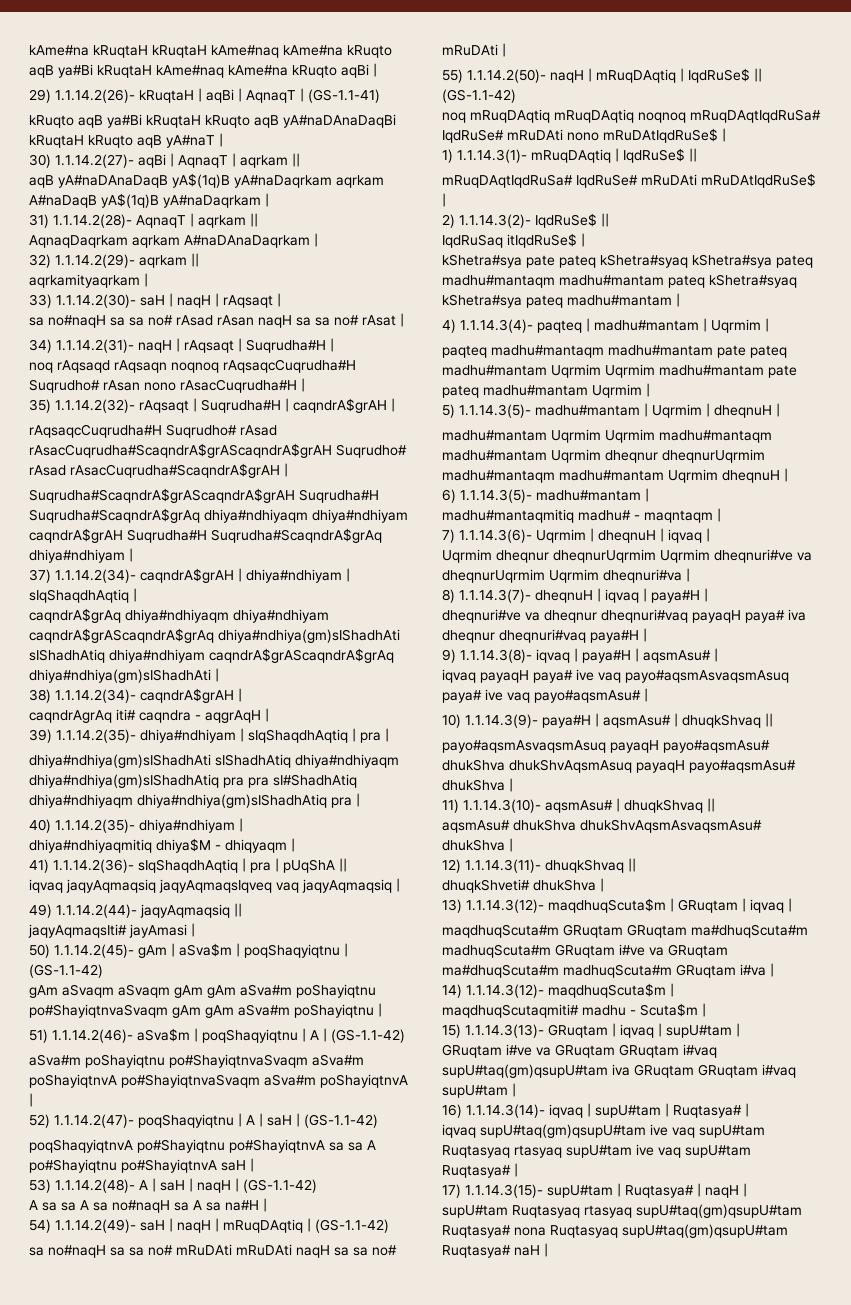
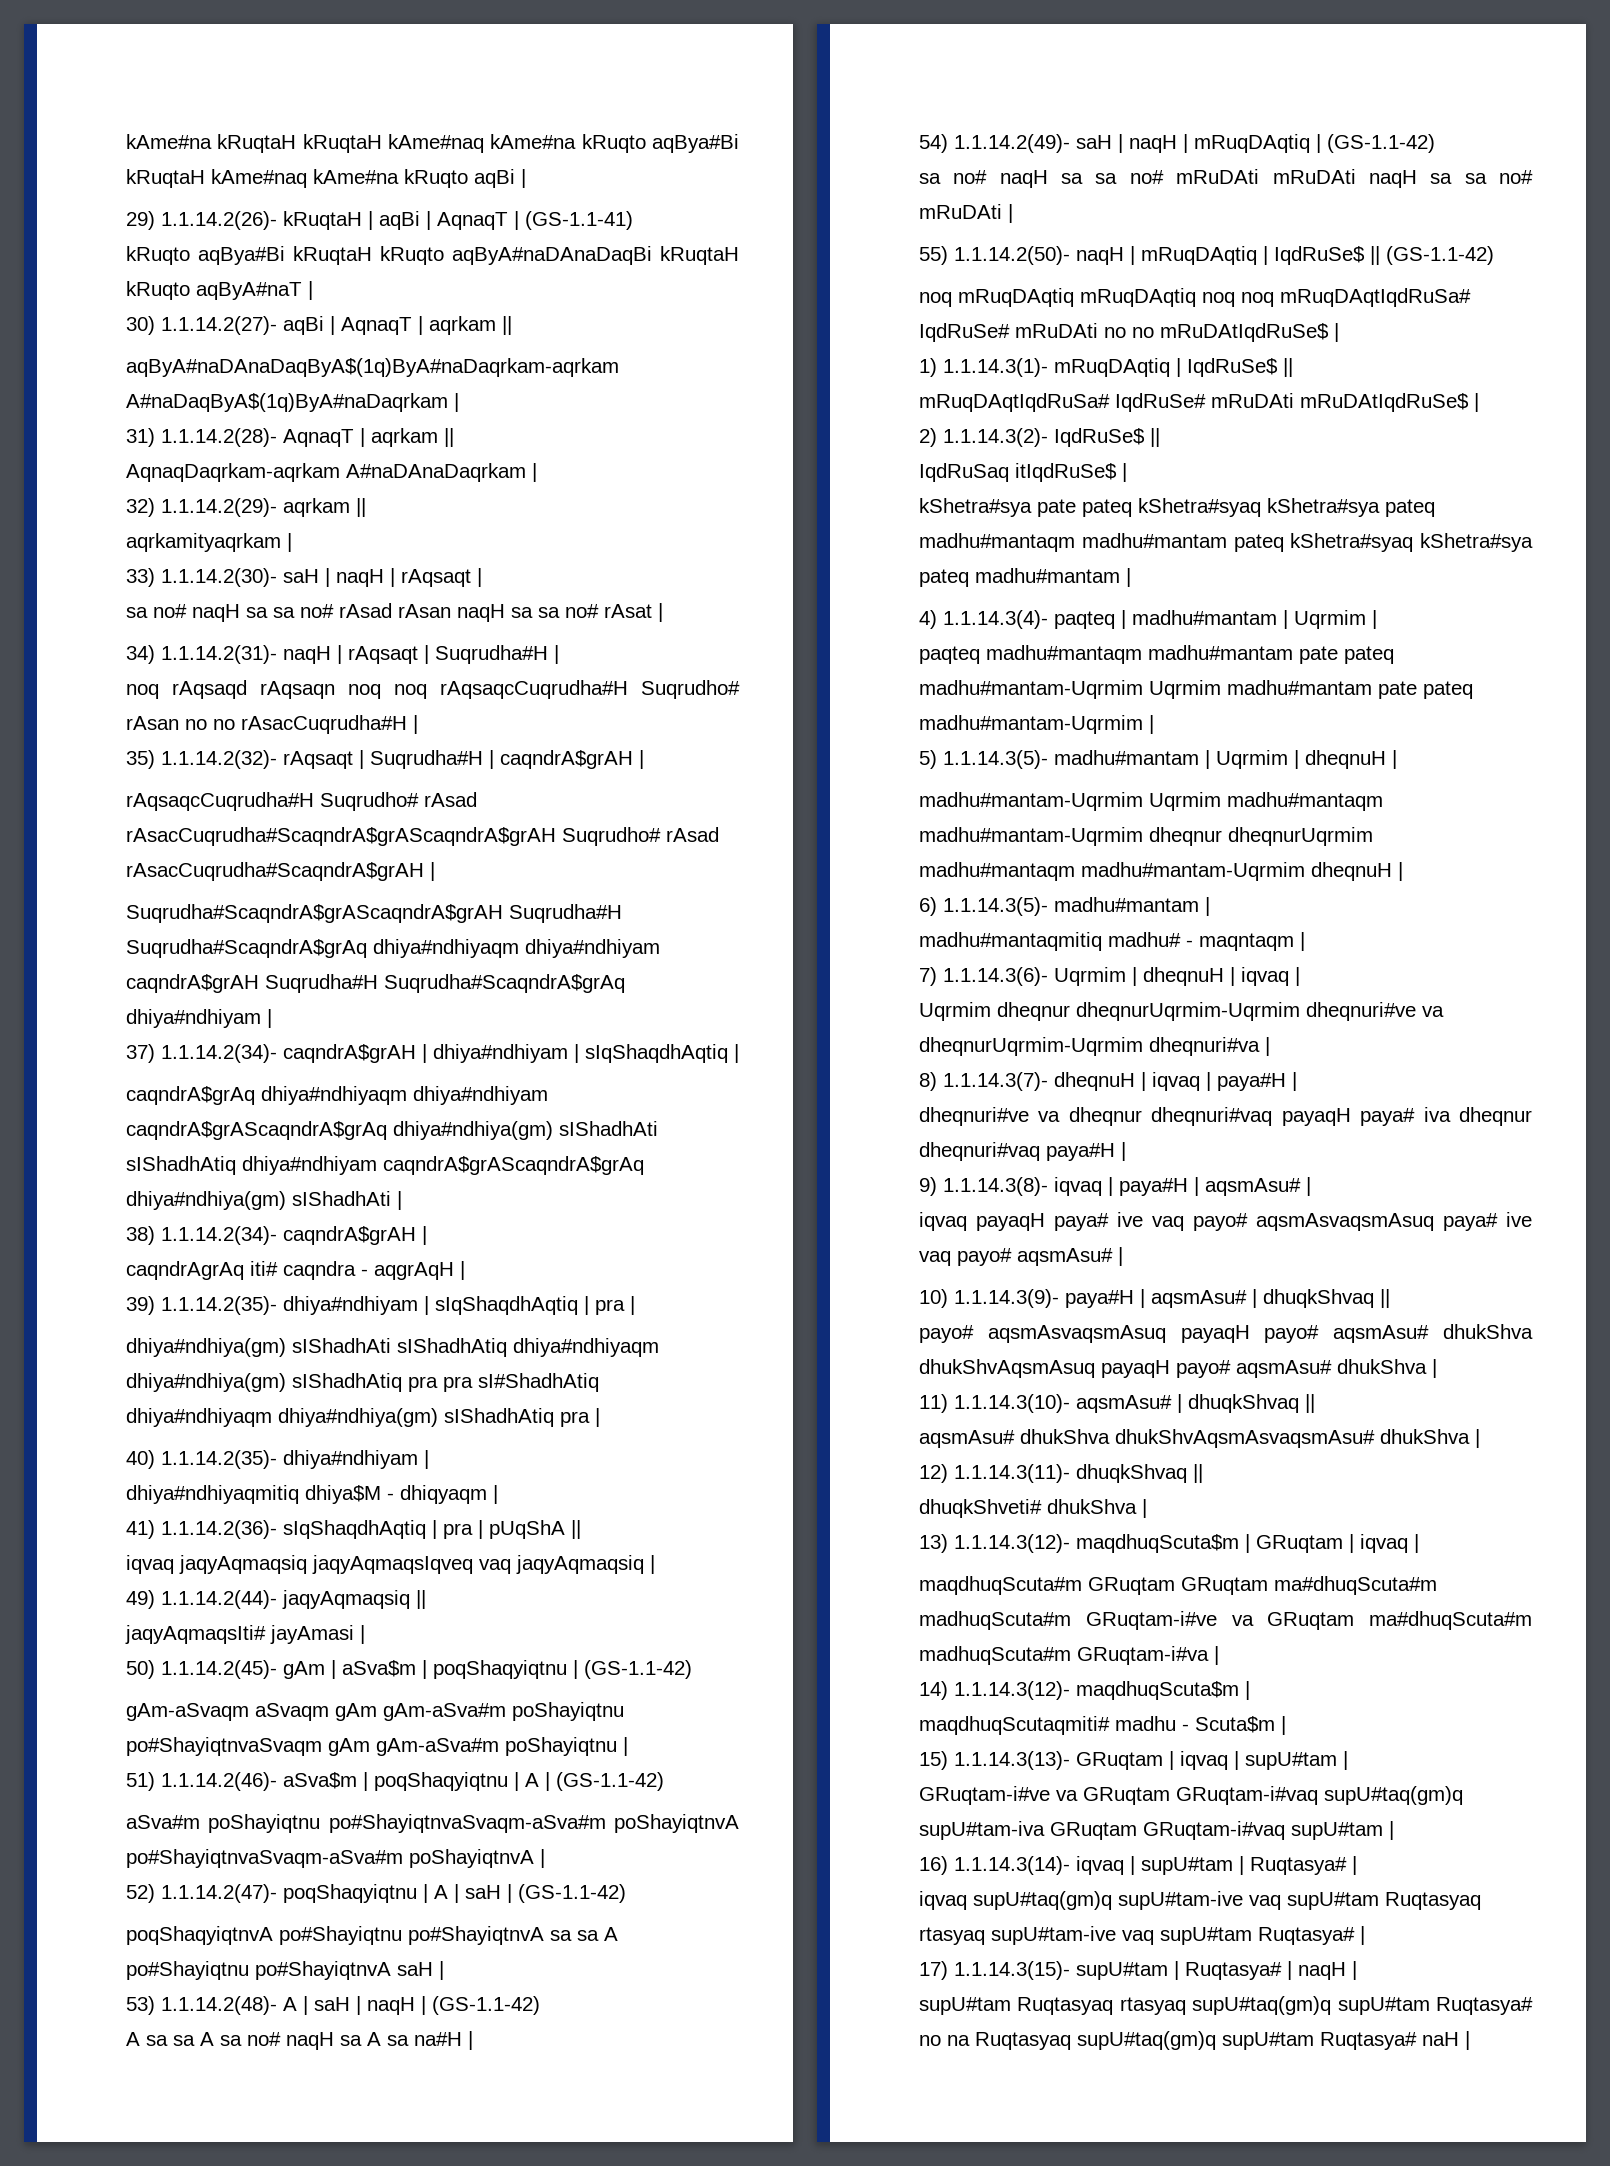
- kAme#na kRuqtaH kRuqtaH kAme#naq kAme#na kRuqto aqB ya#Bi kRuqtaH kAme#naq kAme#na kRuqto aqBi |
+ kAme#na kRuqtaH kRuqtaH kAme#naq kAme#na kRuqto aqBya#Bi kRuqtaH kAme#naq kAme#na kRuqto aqBi |
- kRuqto aqB ya#Bi kRuqtaH kRuqto aqB yA#naDAnaDaqBi kRuqtaH kRuqto aqB yA#naT |
+ kRuqto aqBya#Bi kRuqtaH kRuqto aqByA#naDAnaDaqBi kRuqtaH kRuqto aqByA#naT |
- aqB yA#naDAnaDaqB yA$(1q)B yA#naDaqrkam aqrkam A#naDaqB yA$(1q)B yA#naDaqrkam |
+ aqByA#naDAnaDaqByA$(1q)ByA#naDaqrkam-aqrkam A#naDaqByA$(1q)ByA#naDaqrkam |
- AqnaqDaqrkam aqrkam A#naDAnaDaqrkam |
+ AqnaqDaqrkam-aqrkam A#naDAnaDaqrkam |
- sa no#naqH sa sa no# rAsad rAsan naqH sa sa no# rAsat |
+ sa no# naqH sa sa no# rAsad rAsan naqH sa sa no# rAsat |
- noq rAqsaqd rAqsaqn noqnoq rAqsaqcCuqrudha#H Suqrudho# rAsan nono rAsacCuqrudha#H |
+ noq rAqsaqd rAqsaqn noq noq rAqsaqcCuqrudha#H Suqrudho# rAsan no no rAsacCuqrudha#H |
- caqndrA$grAq dhiya#ndhiyaqm dhiya#ndhiyam caqndrA$grAScaqndrA$grAq dhiya#ndhiya(gm)sIShadhAti sIShadhAtiq dhiya#ndhiyam caqndrA$grAScaqndrA$grAq dhiya#ndhiya(gm)sIShadhAti |
+ caqndrA$grAq dhiya#ndhiyaqm dhiya#ndhiyam caqndrA$grAScaqndrA$grAq dhiya#ndhiya(gm) sIShadhAti sIShadhAtiq dhiya#ndhiyam caqndrA$grAScaqndrA$grAq dhiya#ndhiya(gm) sIShadhAti |
- dhiya#ndhiya(gm)sIShadhAti sIShadhAtiq dhiya#ndhiyaqm dhiya#ndhiya(gm)sIShadhAtiq pra pra sI#ShadhAtiq dhiya#ndhiyaqm dhiya#ndhiya(gm)sIShadhAtiq pra |
+ dhiya#ndhiya(gm) sIShadhAti sIShadhAtiq dhiya#ndhiyaqm dhiya#ndhiya(gm) sIShadhAtiq pra pra sI#ShadhAtiq dhiya#ndhiyaqm dhiya#ndhiya(gm) sIShadhAtiq pra |
- gAm aSvaqm aSvaqm gAm gAm aSva#m poShayiqtnu po#ShayiqtnvaSvaqm gAm gAm aSva#m poShayiqtnu |
+ gAm-aSvaqm aSvaqm gAm gAm-aSva#m poShayiqtnu po#ShayiqtnvaSvaqm gAm gAm-aSva#m poShayiqtnu |
- aSva#m poShayiqtnu po#ShayiqtnvaSvaqm aSva#m poShayiqtnvA po#ShayiqtnvaSvaqm aSva#m poShayiqtnvA |
+ aSva#m poShayiqtnu po#ShayiqtnvaSvaqm-aSva#m poShayiqtnvA po#ShayiqtnvaSvaqm-aSva#m poShayiqtnvA |
- A sa sa A sa no#naqH sa A sa na#H |
+ A sa sa A sa no# naqH sa A sa na#H |
- sa no#naqH sa sa no# mRuDAti mRuDAti naqH sa sa no# mRuDAti |
+ sa no# naqH sa sa no# mRuDAti mRuDAti naqH sa sa no# mRuDAti |
- noq mRuqDAqtiq mRuqDAqtiq noqnoq mRuqDAqtIqdRuSa# IqdRuSe# mRuDAti nono mRuDAtIqdRuSe$ |
+ noq mRuqDAqtiq mRuqDAqtiq noq noq mRuqDAqtIqdRuSa# IqdRuSe# mRuDAti no no mRuDAtIqdRuSe$ |
- paqteq madhu#mantaqm madhu#mantam pate pateq madhu#mantam Uqrmim Uqrmim madhu#mantam pate pateq madhu#mantam Uqrmim |
+ paqteq madhu#mantaqm madhu#mantam pate pateq madhu#mantam-Uqrmim Uqrmim madhu#mantam pate pateq madhu#mantam-Uqrmim |
- madhu#mantam Uqrmim Uqrmim madhu#mantaqm madhu#mantam Uqrmim dheqnur dheqnurUqrmim madhu#mantaqm madhu#mantam Uqrmim dheqnuH |
+ madhu#mantam-Uqrmim Uqrmim madhu#mantaqm madhu#mantam-Uqrmim dheqnur dheqnurUqrmim madhu#mantaqm madhu#mantam-Uqrmim dheqnuH |
- Uqrmim dheqnur dheqnurUqrmim Uqrmim dheqnuri#ve va dheqnurUqrmim Uqrmim dheqnuri#va |
+ Uqrmim dheqnur dheqnurUqrmim-Uqrmim dheqnuri#ve va dheqnurUqrmim-Uqrmim dheqnuri#va |
- iqvaq payaqH paya# ive vaq payo#aqsmAsvaqsmAsuq paya# ive vaq payo#aqsmAsu# |
+ iqvaq payaqH paya# ive vaq payo# aqsmAsvaqsmAsuq paya# ive vaq payo# aqsmAsu# |
- payo#aqsmAsvaqsmAsuq payaqH payo#aqsmAsu# dhukShva dhukShvAqsmAsuq payaqH payo#aqsmAsu# dhukShva |
+ payo# aqsmAsvaqsmAsuq payaqH payo# aqsmAsu# dhukShva dhukShvAqsmAsuq payaqH payo# aqsmAsu# dhukShva |
- maqdhuqScuta#m GRuqtam GRuqtam ma#dhuqScuta#m madhuqScuta#m GRuqtam i#ve va GRuqtam ma#dhuqScuta#m madhuqScuta#m GRuqtam i#va |
+ maqdhuqScuta#m GRuqtam GRuqtam ma#dhuqScuta#m madhuqScuta#m GRuqtam-i#ve va GRuqtam ma#dhuqScuta#m madhuqScuta#m GRuqtam-i#va |
- GRuqtam i#ve va GRuqtam GRuqtam i#vaq supU#taq(gm)qsupU#tam iva GRuqtam GRuqtam i#vaq supU#tam |
+ GRuqtam-i#ve va GRuqtam GRuqtam-i#vaq supU#taq(gm)q supU#tam-iva GRuqtam GRuqtam-i#vaq supU#tam |
- iqvaq supU#taq(gm)qsupU#tam ive vaq supU#tam Ruqtasyaq rtasyaq supU#tam ive vaq supU#tam Ruqtasya# |
+ iqvaq supU#taq(gm)q supU#tam-ive vaq supU#tam Ruqtasyaq rtasyaq supU#tam-ive vaq supU#tam Ruqtasya# |
- supU#tam Ruqtasyaq rtasyaq supU#taq(gm)qsupU#tam Ruqtasya# nona Ruqtasyaq supU#taq(gm)qsupU#tam Ruqtasya# naH |
+ supU#tam Ruqtasyaq rtasyaq supU#taq(gm)q supU#tam Ruqtasya# no na Ruqtasyaq supU#taq(gm)q supU#tam Ruqtasya# naH |

